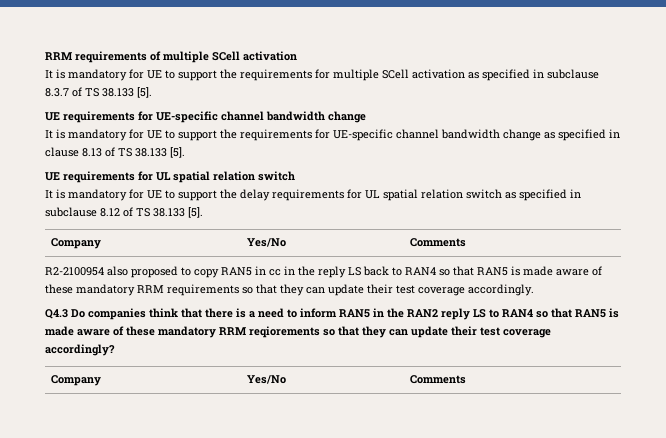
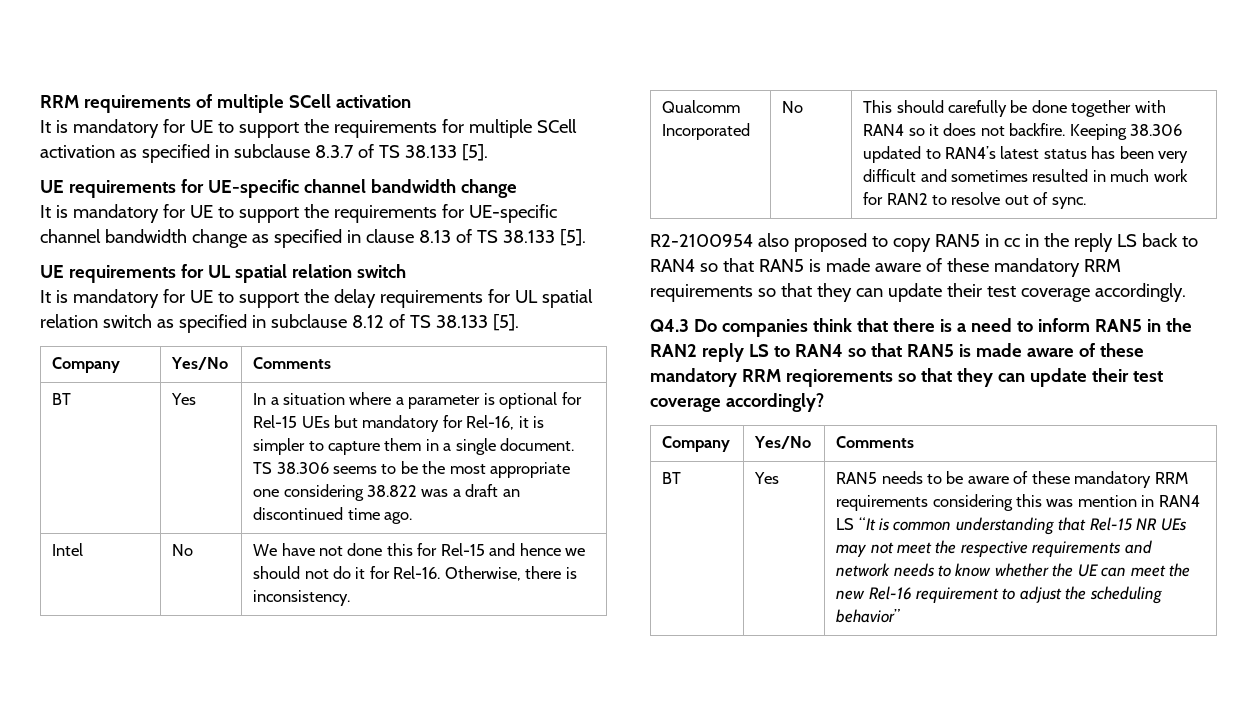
+ BT | Yes | In a situation where a parameter is optional for Rel-15 UEs but mandatory for Rel-16, it is simpler to capture them in a single document. TS 38.306 seems to be the most appropriate one considering 38.822 was a draft an discontinued time ago.
+ Intel | No | We have not done this for Rel-15 and hence we should not do it for Rel-16. Otherwise, there is inconsistency.
+ Qualcomm Incorporated | No | This should carefully be done together with RAN4 so it does not backfire. Keeping 38.306 updated to RAN4’s latest status has been very difficult and sometimes resulted in much work for RAN2 to resolve out of sync.
+ BT | Yes | RAN5 needs to be aware of these mandatory RRM requirements considering this was mention in RAN4 LS “It is common understanding that Rel-15 NR UEs may not meet the respective requirements and network needs to know whether the UE can meet the new Rel-16 requirement to adjust the scheduling behavior”

